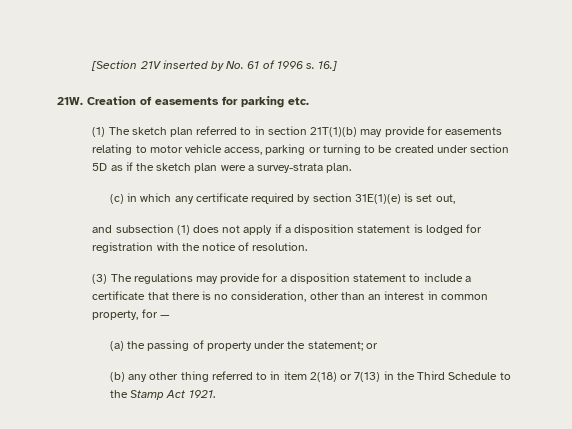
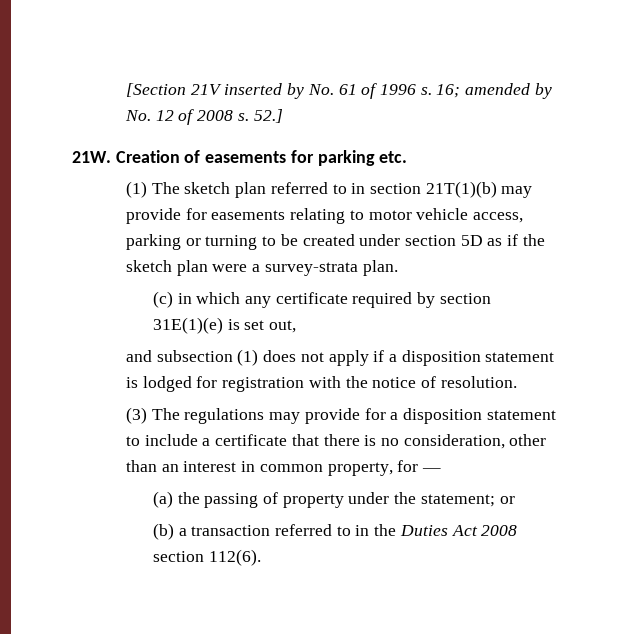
- 16.]
+ 16; amended by No. 12 of 2008 s. 52.]
- (b) any other thing referred to in item 2(18) or 7(13) in the Third Schedule to the Stamp Act 1921.
+ (b) a transaction referred to in the Duties Act 2008 section 112(6).

